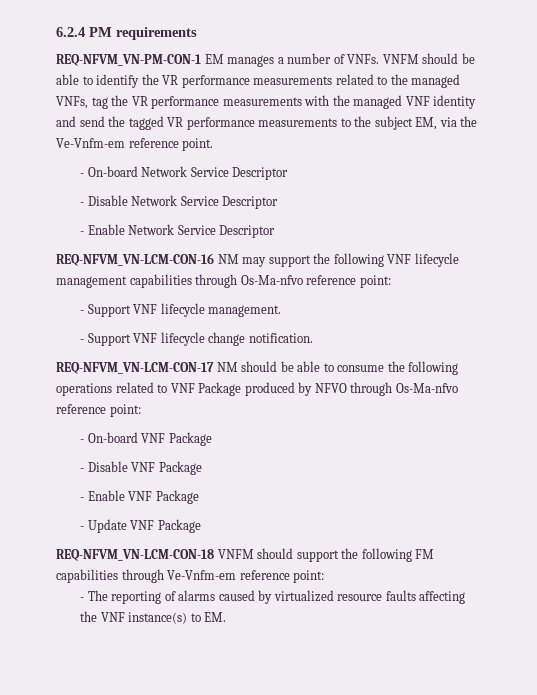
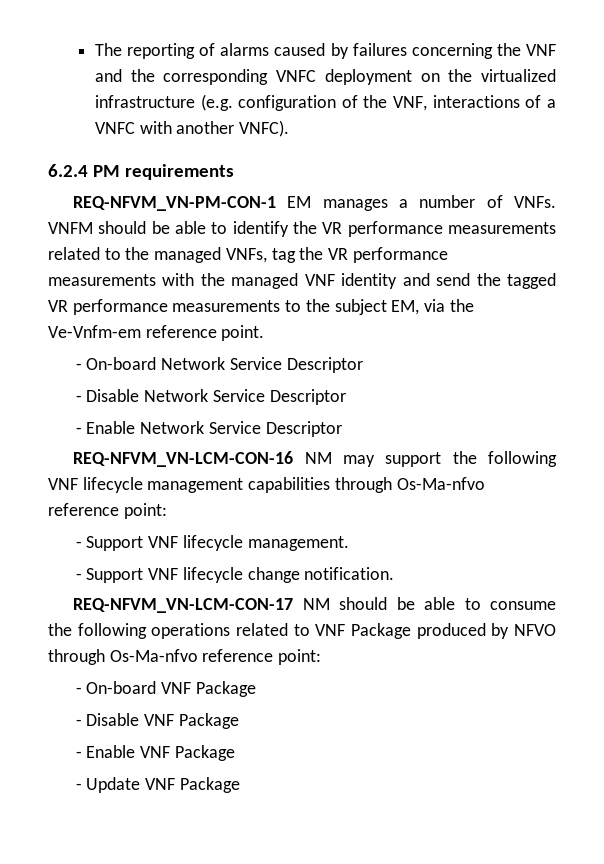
+ The reporting of alarms caused by failures concerning the VNF and the corresponding VNFC deployment on the virtualized infrastructure (e.g. configuration of the VNF, interactions of a VNFC with another VNFC).
- REQ-NFVM_VN-LCM-CON-18 VNFM should support the following FM capabilities through Ve-Vnfm-em reference point:
- - The reporting of alarms caused by virtualized resource faults affecting the VNF instance(s) to EM.

